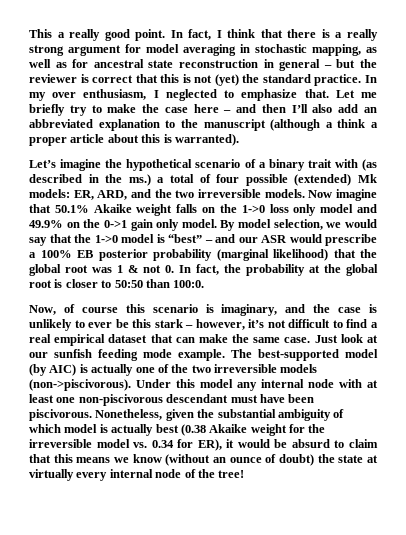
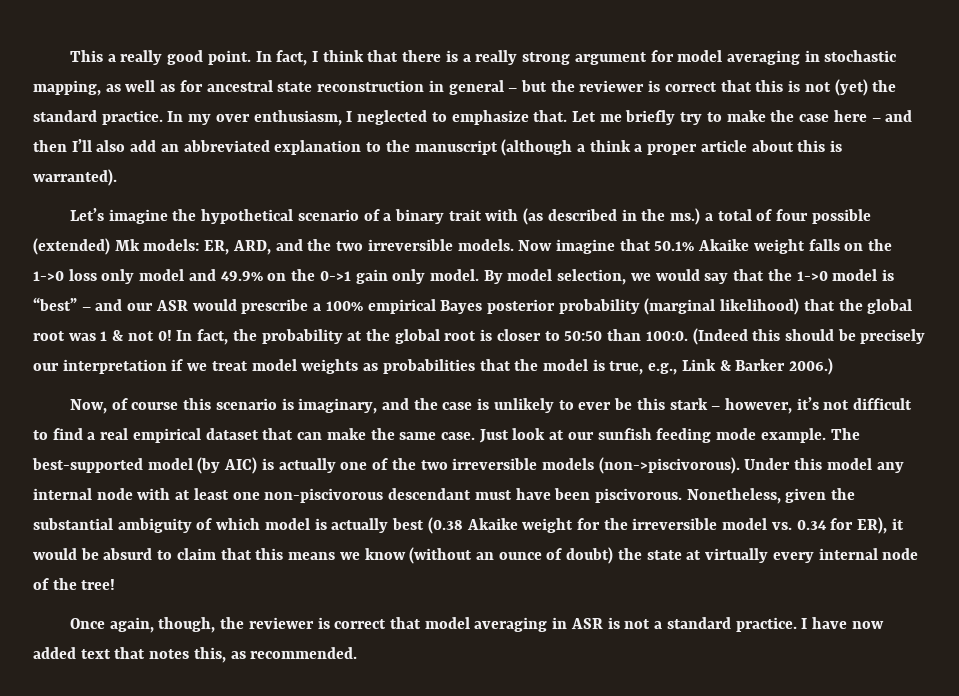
- By model selection, we would say that the 1->0 model is “best” – and our ASR would prescribe a 100% EB posterior probability (marginal likelihood) that the global root was 1 & not 0. In fact, the probability at the global root is closer to 50:50 than 100:0.
+ By model selection, we would say that the 1->0 model is “best” – and our ASR would prescribe a 100% empirical Bayes posterior probability (marginal likelihood) that the global root was 1 & not 0! In fact, the probability at the global root is closer to 50:50 than 100:0. (Indeed this should be precisely our interpretation if we treat model weights as probabilities that the model is true, e.g., Link & Barker 2006.)
+ Once again, though, the reviewer is correct that model averaging in ASR is not a standard practice. I have now added text that notes this, as recommended.

